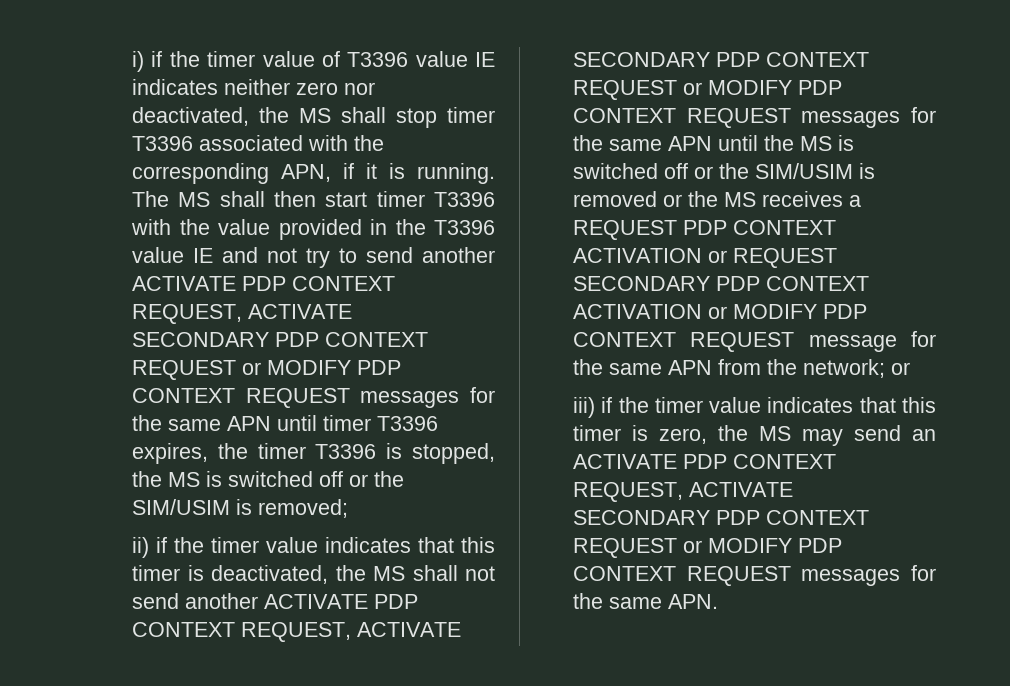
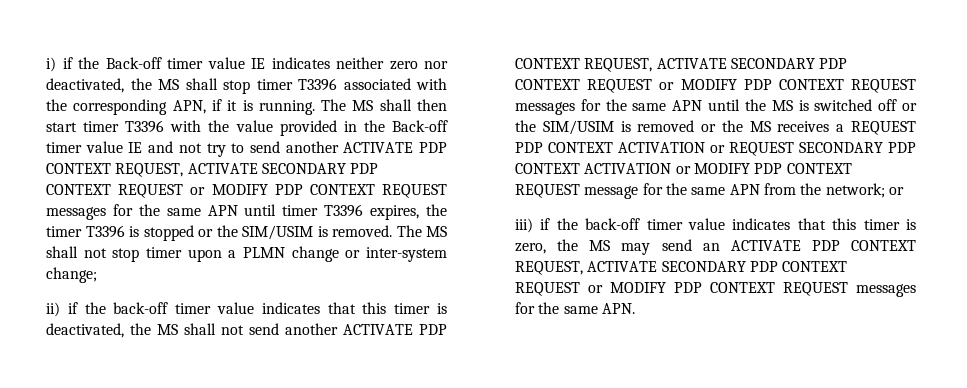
- i) if the timer value of T3396 value IE indicates neither zero nor deactivated, the MS shall stop timer T3396 associated with the corresponding APN, if it is running.
+ i) if the Back-off timer value IE indicates neither zero nor deactivated, the MS shall stop timer T3396 associated with the corresponding APN, if it is running.
- The MS shall then start timer T3396 with the value provided in the T3396 value IE and not try to send another ACTIVATE PDP CONTEXT REQUEST, ACTIVATE SECONDARY PDP CONTEXT REQUEST or MODIFY PDP CONTEXT REQUEST messages for the same APN until timer T3396 expires, the timer T3396 is stopped, the MS is switched off or the SIM/USIM is removed;
+ The MS shall then start timer T3396 with the value provided in the Back-off timer value IE and not try to send another ACTIVATE PDP CONTEXT REQUEST, ACTIVATE SECONDARY PDP CONTEXT REQUEST or MODIFY PDP CONTEXT REQUEST messages for the same APN until timer T3396 expires, the timer T3396 is stopped or the SIM/USIM is removed. The MS shall not stop timer upon a PLMN change or inter-system change;
- ii) if the timer value indicates that this timer is deactivated, the MS shall not send another ACTIVATE PDP CONTEXT REQUEST, ACTIVATE SECONDARY PDP CONTEXT REQUEST or MODIFY PDP CONTEXT REQUEST messages for the same APN until the MS is switched off or the SIM/USIM is removed or the MS receives a REQUEST PDP CONTEXT ACTIVATION or REQUEST SECONDARY PDP CONTEXT ACTIVATION or MODIFY PDP CONTEXT REQUEST message for the same APN from the network;
+ ii) if the back-off timer value indicates that this timer is deactivated, the MS shall not send another ACTIVATE PDP CONTEXT REQUEST, ACTIVATE SECONDARY PDP CONTEXT REQUEST or MODIFY PDP CONTEXT REQUEST messages for the same APN until the MS is switched off or the SIM/USIM is removed or the MS receives a REQUEST PDP CONTEXT ACTIVATION or REQUEST SECONDARY PDP CONTEXT ACTIVATION or MODIFY PDP CONTEXT REQUEST message for the same APN from the network;
- iii) if the timer value indicates that this timer is zero, the MS may send an ACTIVATE PDP CONTEXT REQUEST, ACTIVATE SECONDARY PDP CONTEXT REQUEST or MODIFY PDP CONTEXT REQUEST messages for the same APN.
+ iii) if the back-off timer value indicates that this timer is zero, the MS may send an ACTIVATE PDP CONTEXT REQUEST, ACTIVATE SECONDARY PDP CONTEXT REQUEST or MODIFY PDP CONTEXT REQUEST messages for the same APN.

